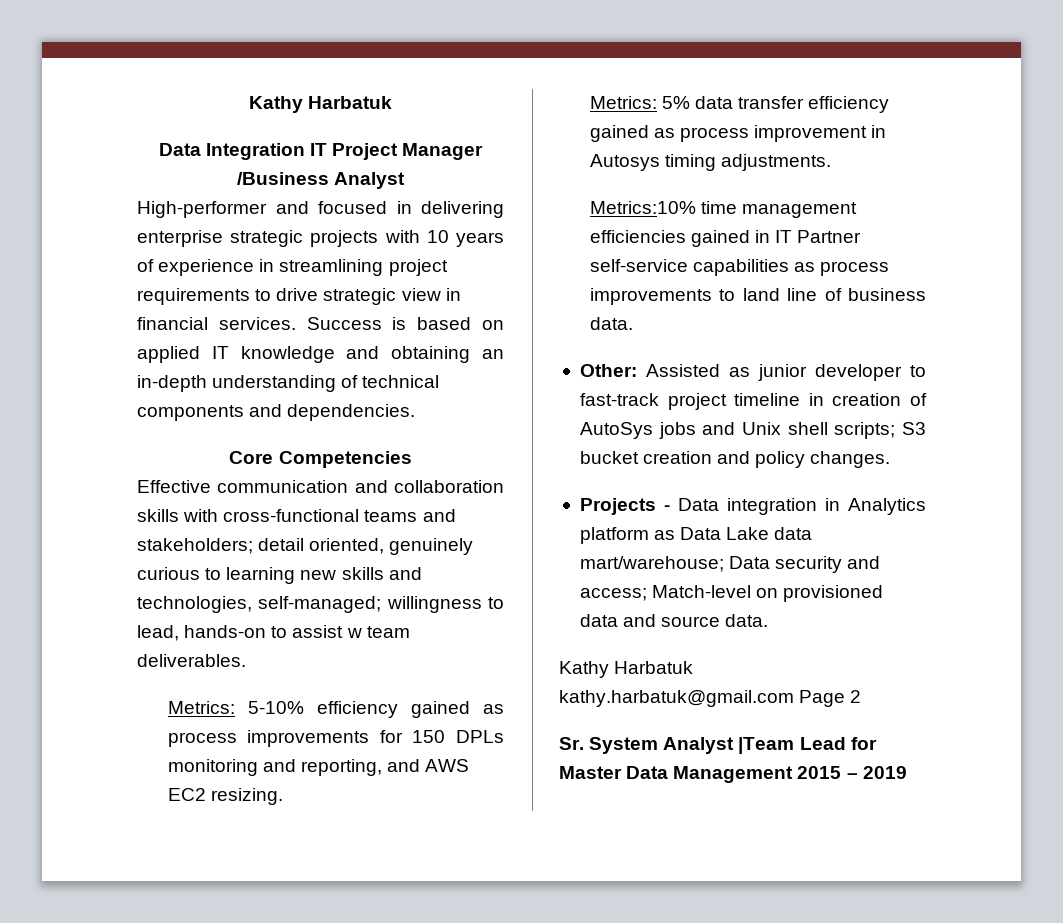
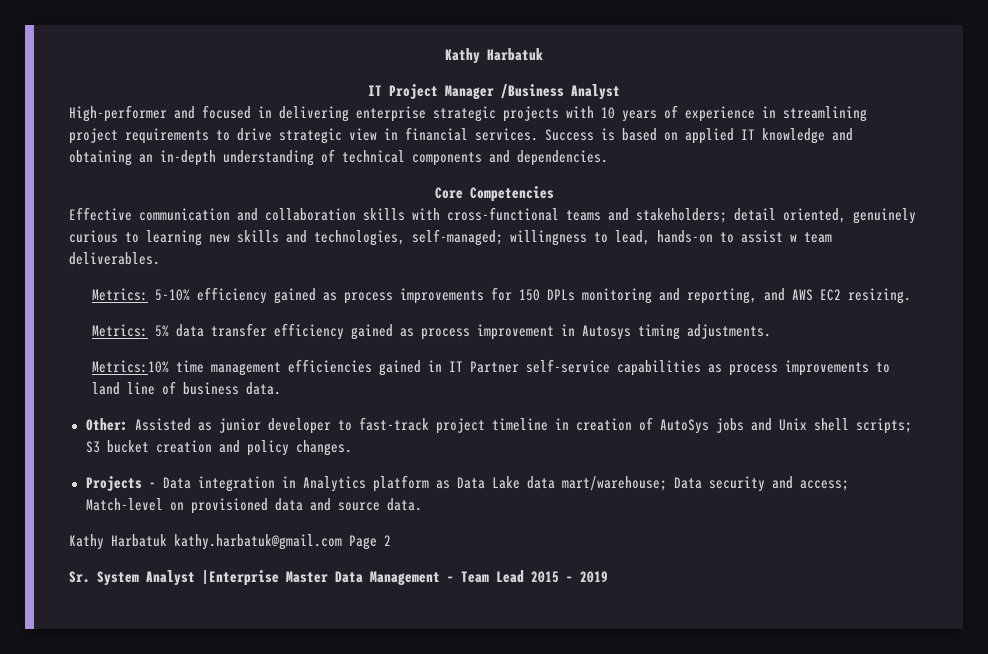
- Data Integration IT Project Manager /Business Analyst
+ IT Project Manager /Business Analyst
- Sr. System Analyst |Team Lead for Master Data Management 2015 – 2019
+ Sr. System Analyst |Enterprise Master Data Management – Team Lead 2015 – 2019

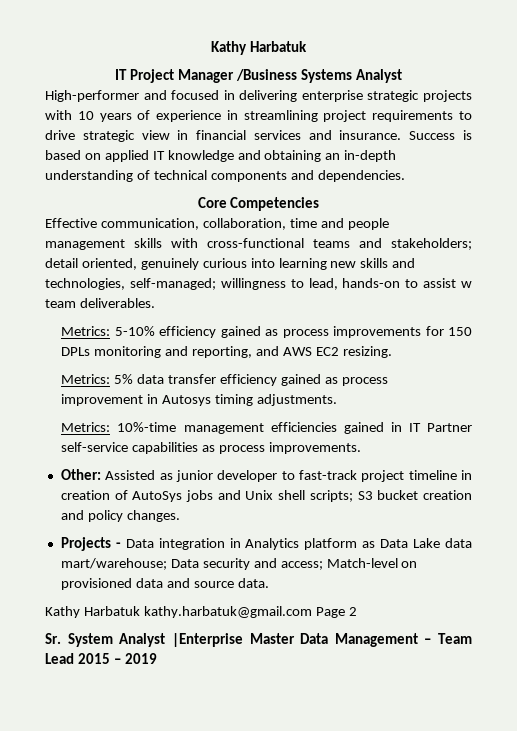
- IT Project Manager /Business Analyst
+ IT Project Manager /Business Systems Analyst
- High-performer and focused in delivering enterprise strategic projects with 10 years of experience in streamlining project requirements to drive strategic view in financial services.
+ High-performer and focused in delivering enterprise strategic projects with 10 years of experience in streamlining project requirements to drive strategic view in financial services and insurance.
- Effective communication and collaboration skills with cross-functional teams and stakeholders; detail oriented, genuinely curious to learning new skills and technologies, self-managed; willingness to lead, hands-on to assist w team deliverables.
+ Effective communication, collaboration, time and people management skills with cross-functional teams and stakeholders; detail oriented, genuinely curious into learning new skills and technologies, self-managed; willingness to lead, hands-on to assist w team deliverables.
- Metrics:10% time management efficiencies gained in IT Partner self-service capabilities as process improvements to land line of business data.
+ Metrics: 10%-time management efficiencies gained in IT Partner self-service capabilities as process improvements.

